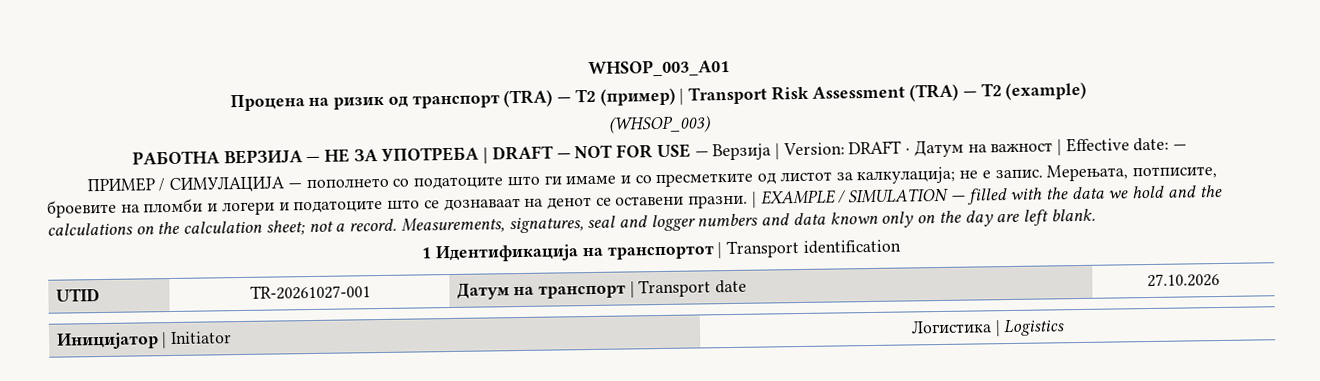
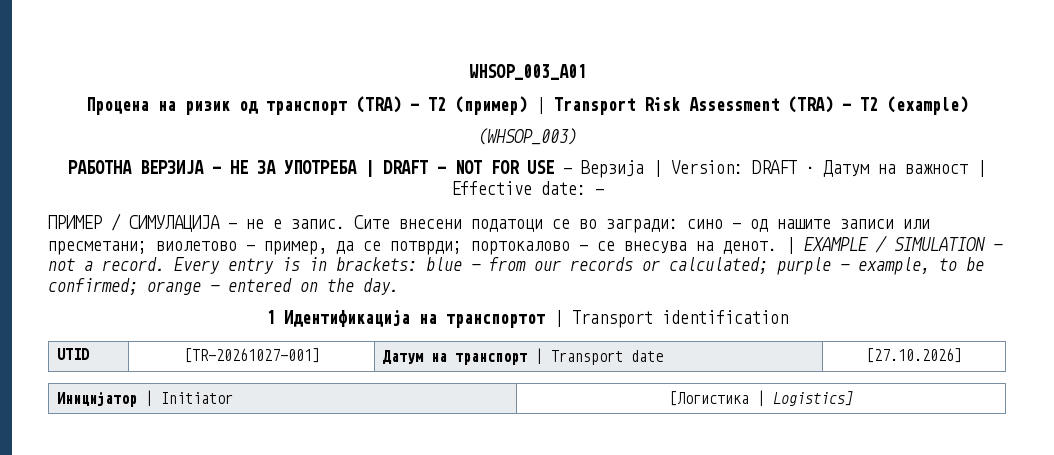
- ПРИМЕР / СИМУЛАЦИЈА — пополнето со податоците што ги имаме и со пресметките од листот за калкулација; не е запис. Мерењата, потписите, броевите на пломби и логери и податоците што се дознаваат на денот се оставени празни.
+ ПРИМЕР / СИМУЛАЦИЈА — не е запис. Сите внесени податоци се во загради: сино — од нашите записи или пресметани; виолетово — пример, да се потврди; портокалово — се внесува на денот.
- | EXAMPLE / SIMULATION — filled with the data we hold and the calculations on the calculation sheet; not a record. Measurements, signatures, seal and logger numbers and data known only on the day are left blank.
+ | EXAMPLE / SIMULATION — not a record. Every entry is in brackets: blue — from our records or calculated; purple — example, to be confirmed; orange — entered on the day.
- UTID | TR-20261027-001 | Датум на транспорт | Transport date | 27.10.2026
+ UTID | [TR-20261027-001] | Датум на транспорт | Transport date | [27.10.2026]
- Иницијатор | Initiator | Логистика | Logistics
+ Иницијатор | Initiator | [Логистика | Logistics]

